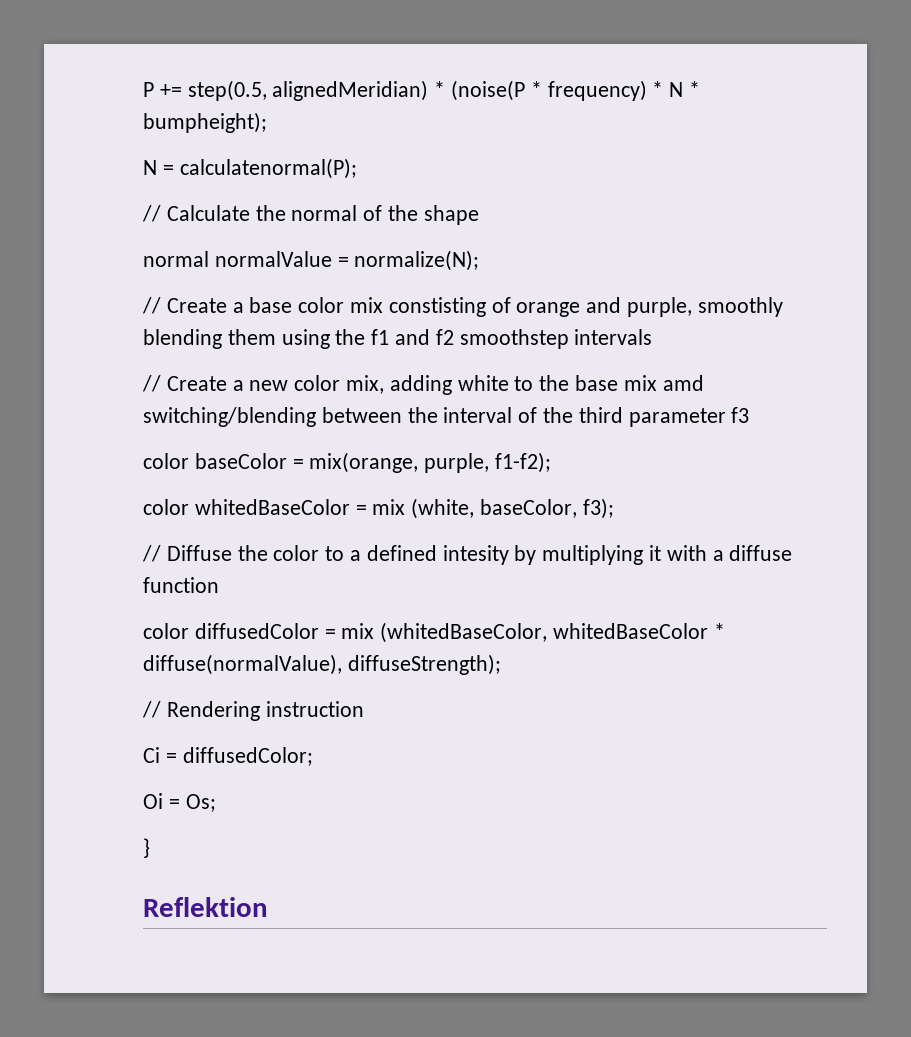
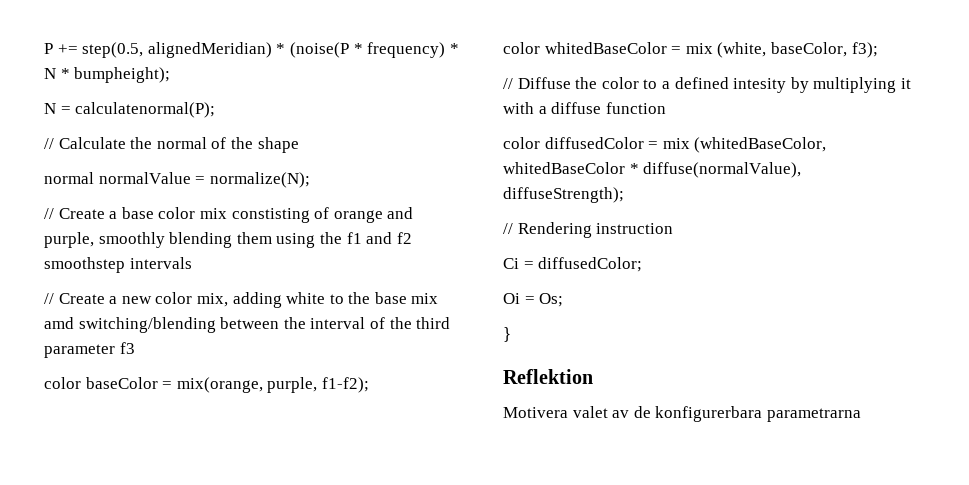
+ Motivera valet av de konfigurerbara parametrarna

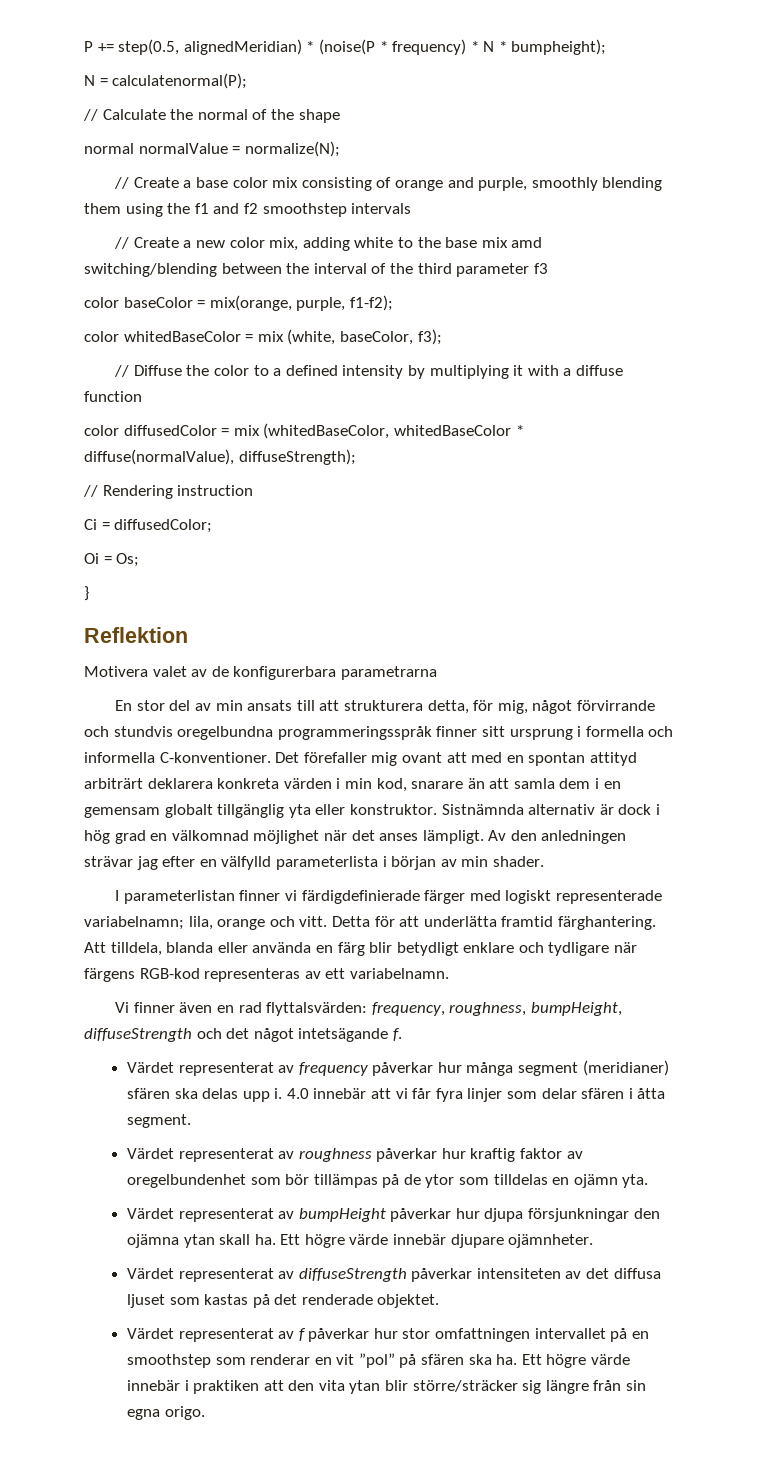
- // Create a base color mix constisting of orange and purple, smoothly blending them using the f1 and f2 smoothstep intervals
+ // Create a base color mix consisting of orange and purple, smoothly blending them using the f1 and f2 smoothstep intervals
- // Diffuse the color to a defined intesity by multiplying it with a diffuse function
+ // Diffuse the color to a defined intensity by multiplying it with a diffuse function
+ En stor del av min ansats till att strukturera detta, för mig, något förvirrande och stundvis oregelbundna programmeringsspråk finner sitt ursprung i formella och informella C-konventioner. Det förefaller mig ovant att med en spontan attityd arbiträrt deklarera konkreta värden i min kod, snarare än att samla dem i en gemensam globalt tillgänglig yta eller konstruktor. Sistnämnda alternativ är dock i hög grad en välkomnad möjlighet när det anses lämpligt. Av den anledningen strävar jag efter en välfylld parameterlista i början av min shader.
+ I parameterlistan finner vi färdigdefinierade färger med logiskt representerade variabelnamn; lila, orange och vitt. Detta för att underlätta framtid färghantering. Att tilldela, blanda eller använda en färg blir betydligt enklare och tydligare när färgens RGB-kod representeras av ett variabelnamn.
+ Vi finner även en rad flyttalsvärden: frequency, roughness, bumpHeight, diffuseStrength och det något intetsägande f.
+ Värdet representerat av frequency påverkar hur många segment (meridianer) sfären ska delas upp i. 4.0 innebär att vi får fyra linjer som delar sfären i åtta segment.
+ Värdet representerat av roughness påverkar hur kraftig faktor av oregelbundenhet som bör tillämpas på de ytor som tilldelas en ojämn yta.
+ Värdet representerat av bumpHeight påverkar hur djupa försjunkningar den ojämna ytan skall ha. Ett högre värde innebär djupare ojämnheter.
+ Värdet representerat av diffuseStrength påverkar intensiteten av det diffusa ljuset som kastas på det renderade objektet.
+ Värdet representerat av f påverkar hur stor omfattningen intervallet på en smoothstep som renderar en vit ”pol” på sfären ska ha. Ett högre värde innebär i praktiken att den vita ytan blir större/sträcker sig längre från sin egna origo.

